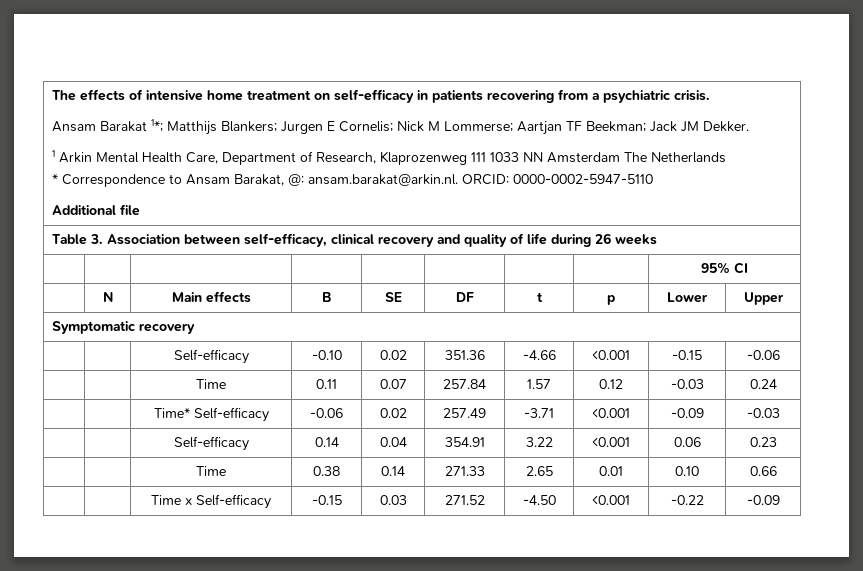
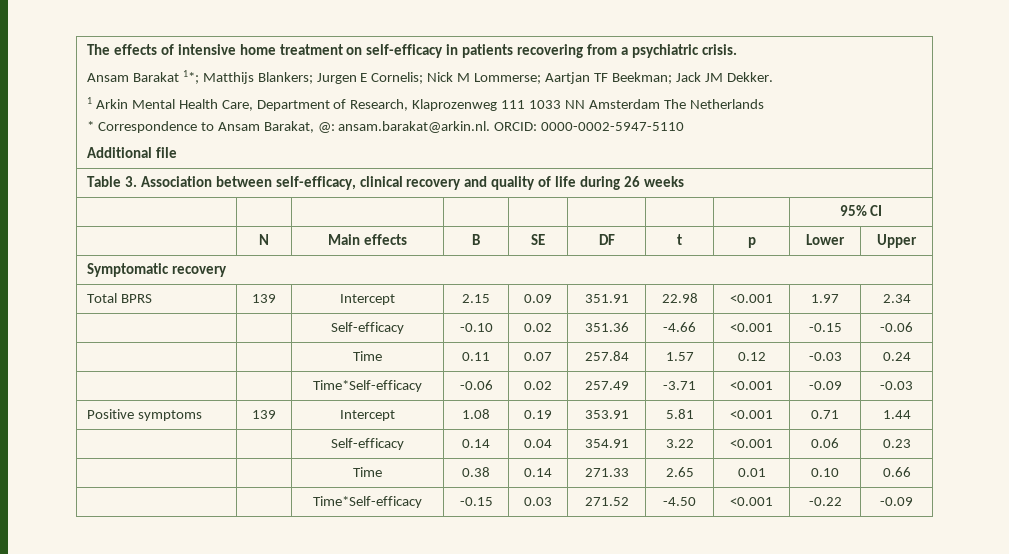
+ Total BPRS | 139 | Intercept | 2.15 | 0.09 | 351.91 | 22.98 | <0.001 | 1.97 | 2.34
- | | Time* Self-efficacy | -0.06 | 0.02 | 257.49 | -3.71 | <0.001 | -0.09 | -0.03
+ | | Time*Self-efficacy | -0.06 | 0.02 | 257.49 | -3.71 | <0.001 | -0.09 | -0.03
+ Positive symptoms | 139 | Intercept | 1.08 | 0.19 | 353.91 | 5.81 | <0.001 | 0.71 | 1.44
- | | Time x Self-efficacy | -0.15 | 0.03 | 271.52 | -4.50 | <0.001 | -0.22 | -0.09
+ | | Time*Self-efficacy | -0.15 | 0.03 | 271.52 | -4.50 | <0.001 | -0.22 | -0.09

